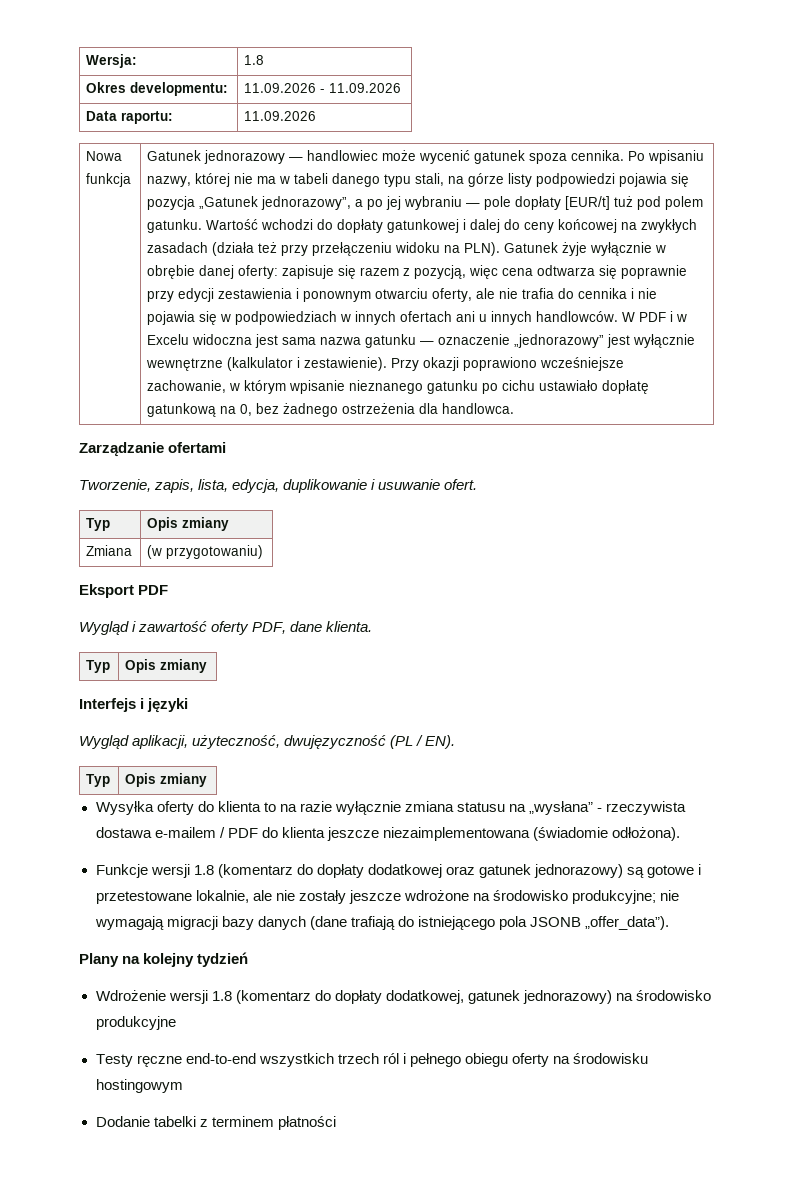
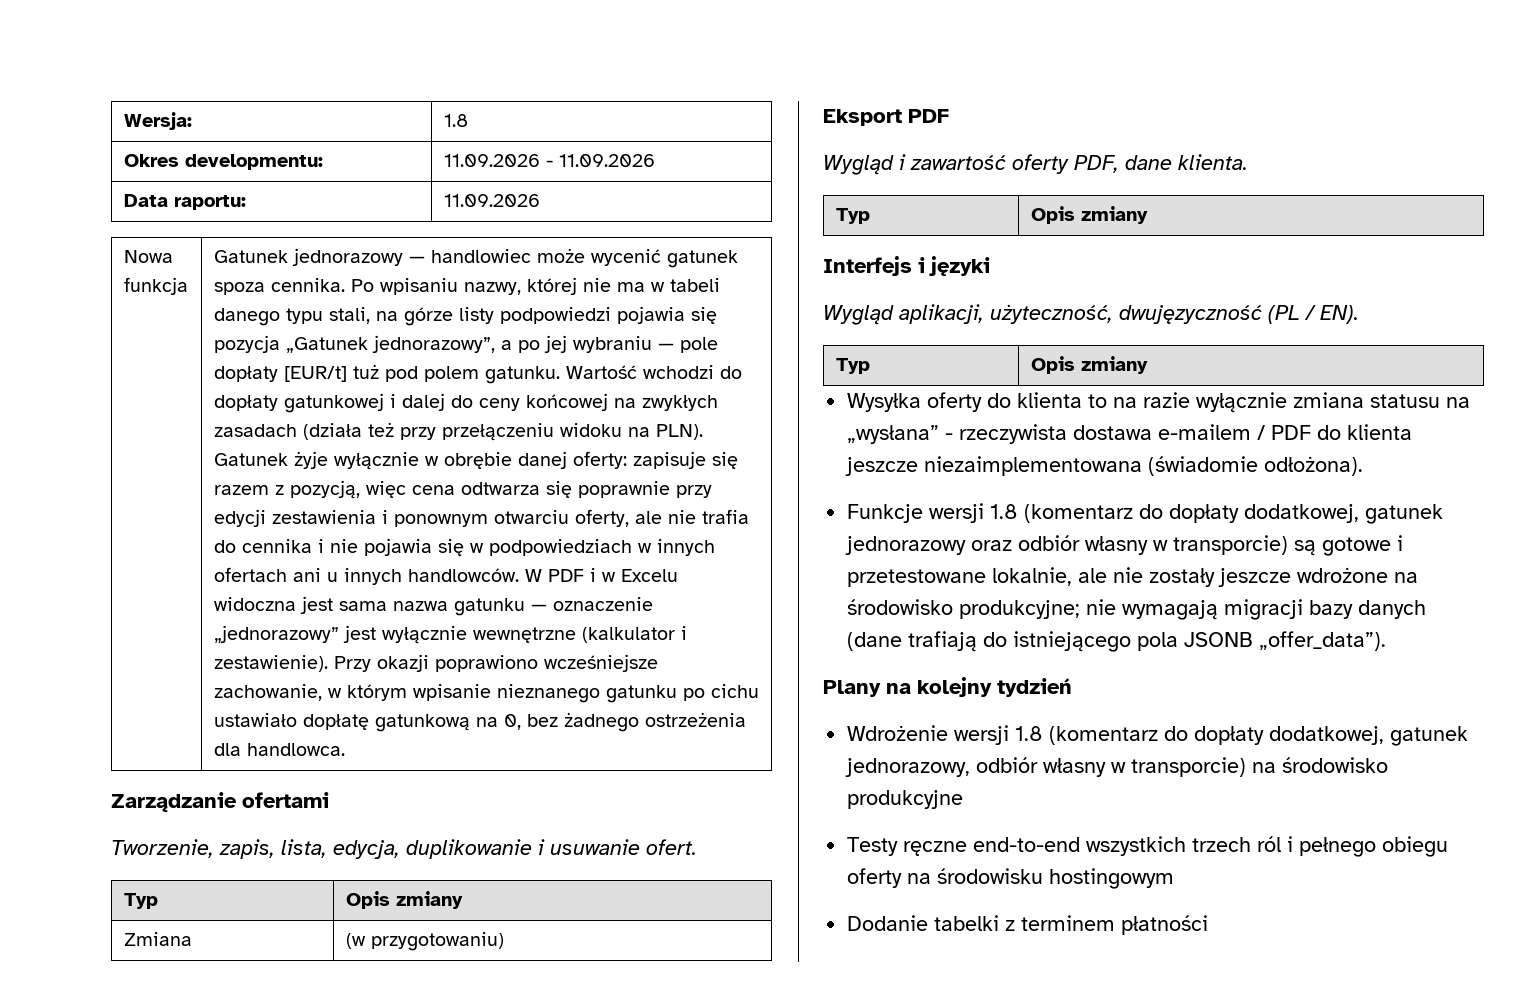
- Funkcje wersji 1.8 (komentarz do dopłaty dodatkowej oraz gatunek jednorazowy) są gotowe i przetestowane lokalnie, ale nie zostały jeszcze wdrożone na środowisko produkcyjne; nie wymagają migracji bazy danych (dane trafiają do istniejącego pola JSONB „offer_data”).
+ Funkcje wersji 1.8 (komentarz do dopłaty dodatkowej, gatunek jednorazowy oraz odbiór własny w transporcie) są gotowe i przetestowane lokalnie, ale nie zostały jeszcze wdrożone na środowisko produkcyjne; nie wymagają migracji bazy danych (dane trafiają do istniejącego pola JSONB „offer_data”).
- Wdrożenie wersji 1.8 (komentarz do dopłaty dodatkowej, gatunek jednorazowy) na środowisko produkcyjne
+ Wdrożenie wersji 1.8 (komentarz do dopłaty dodatkowej, gatunek jednorazowy, odbiór własny w transporcie) na środowisko produkcyjne

